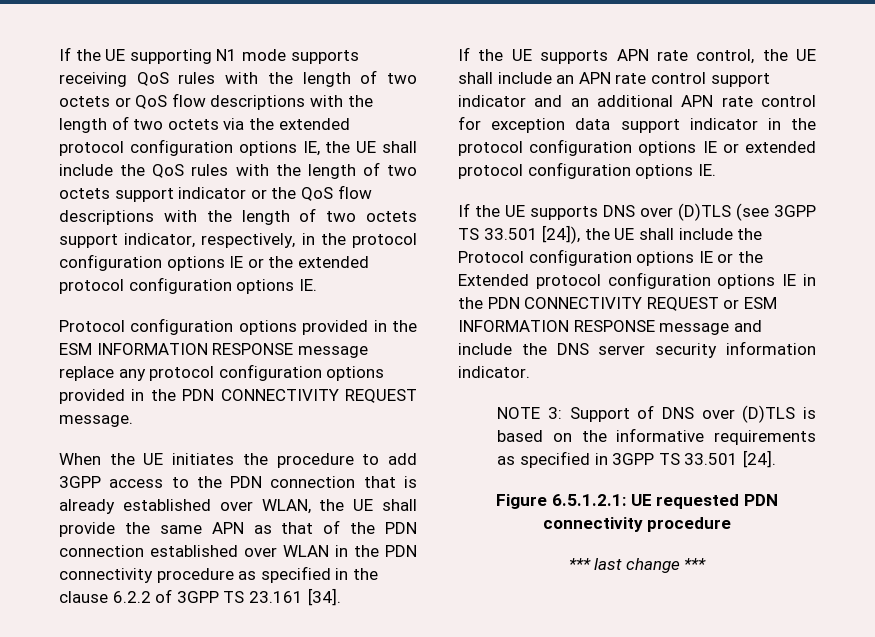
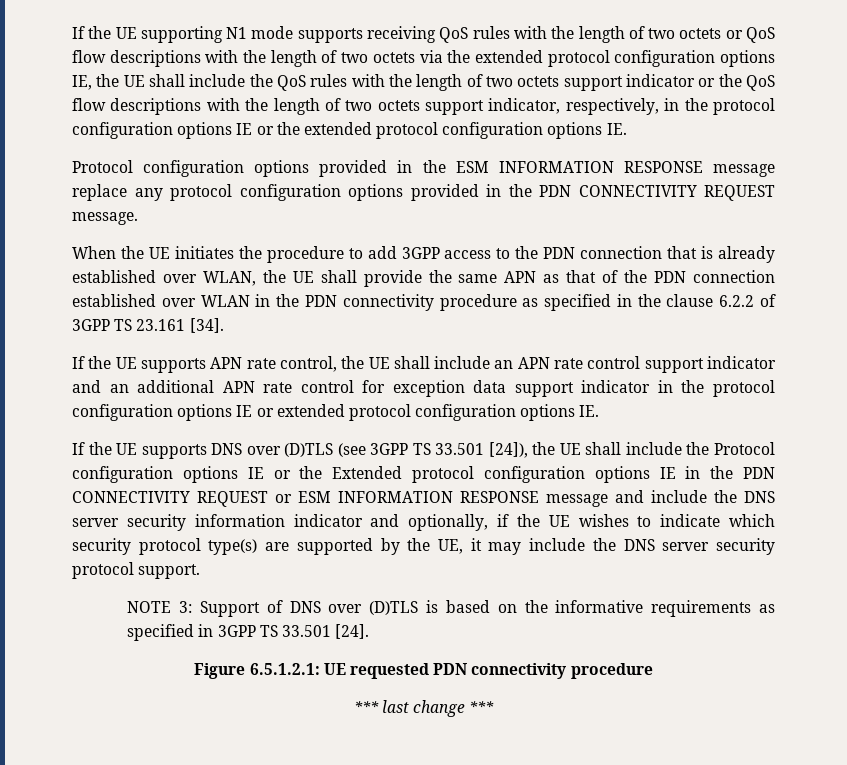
- If the UE supports DNS over (D)TLS (see 3GPP TS 33.501 [24]), the UE shall include the Protocol configuration options IE or the Extended protocol configuration options IE in the PDN CONNECTIVITY REQUEST or ESM INFORMATION RESPONSE message and include the DNS server security information indicator.
+ If the UE supports DNS over (D)TLS (see 3GPP TS 33.501 [24]), the UE shall include the Protocol configuration options IE or the Extended protocol configuration options IE in the PDN CONNECTIVITY REQUEST or ESM INFORMATION RESPONSE message and include the DNS server security information indicator and optionally, if the UE wishes to indicate which security protocol type(s) are supported by the UE, it may include the DNS server security protocol support.

